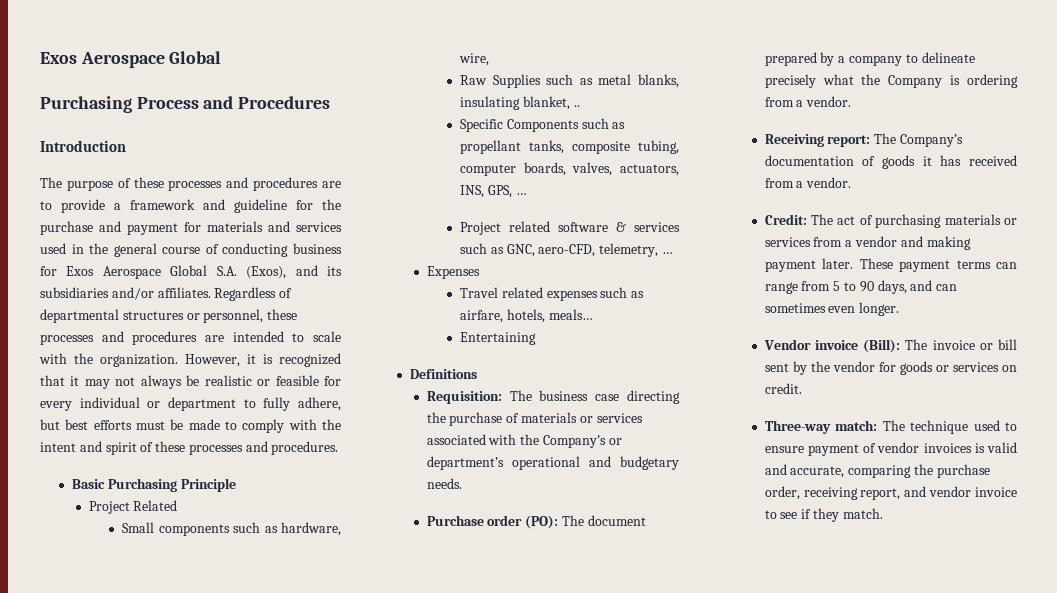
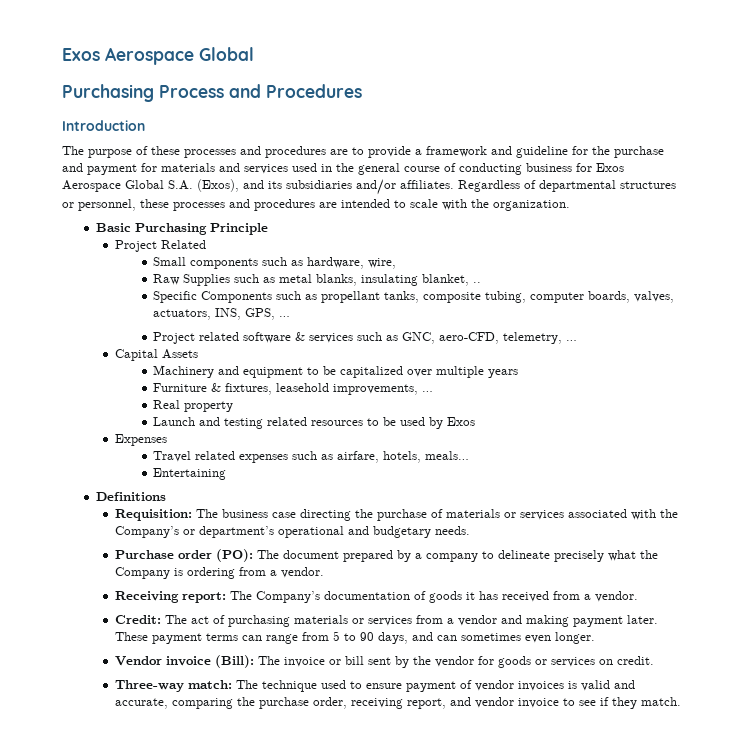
- However, it is recognized that it may not always be realistic or feasible for every individual or department to fully adhere, but best efforts must be made to comply with the intent and spirit of these processes and procedures.
+ Capital Assets
+ Machinery and equipment to be capitalized over multiple years
+ Furniture & fixtures, leasehold improvements, …
+ Real property
+ Launch and testing related resources to be used by Exos

